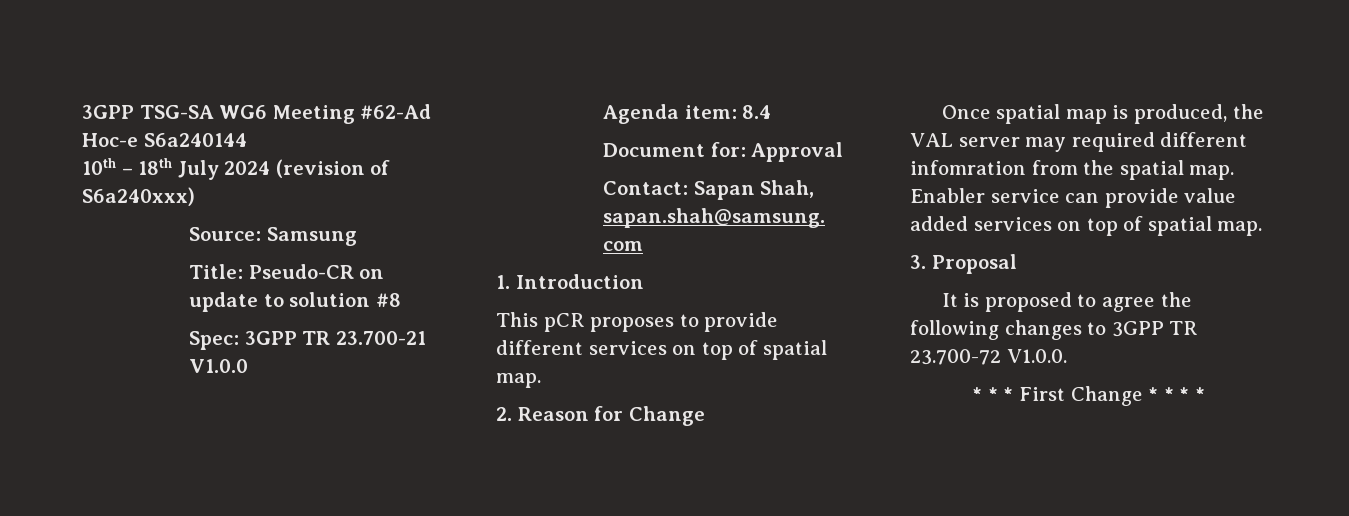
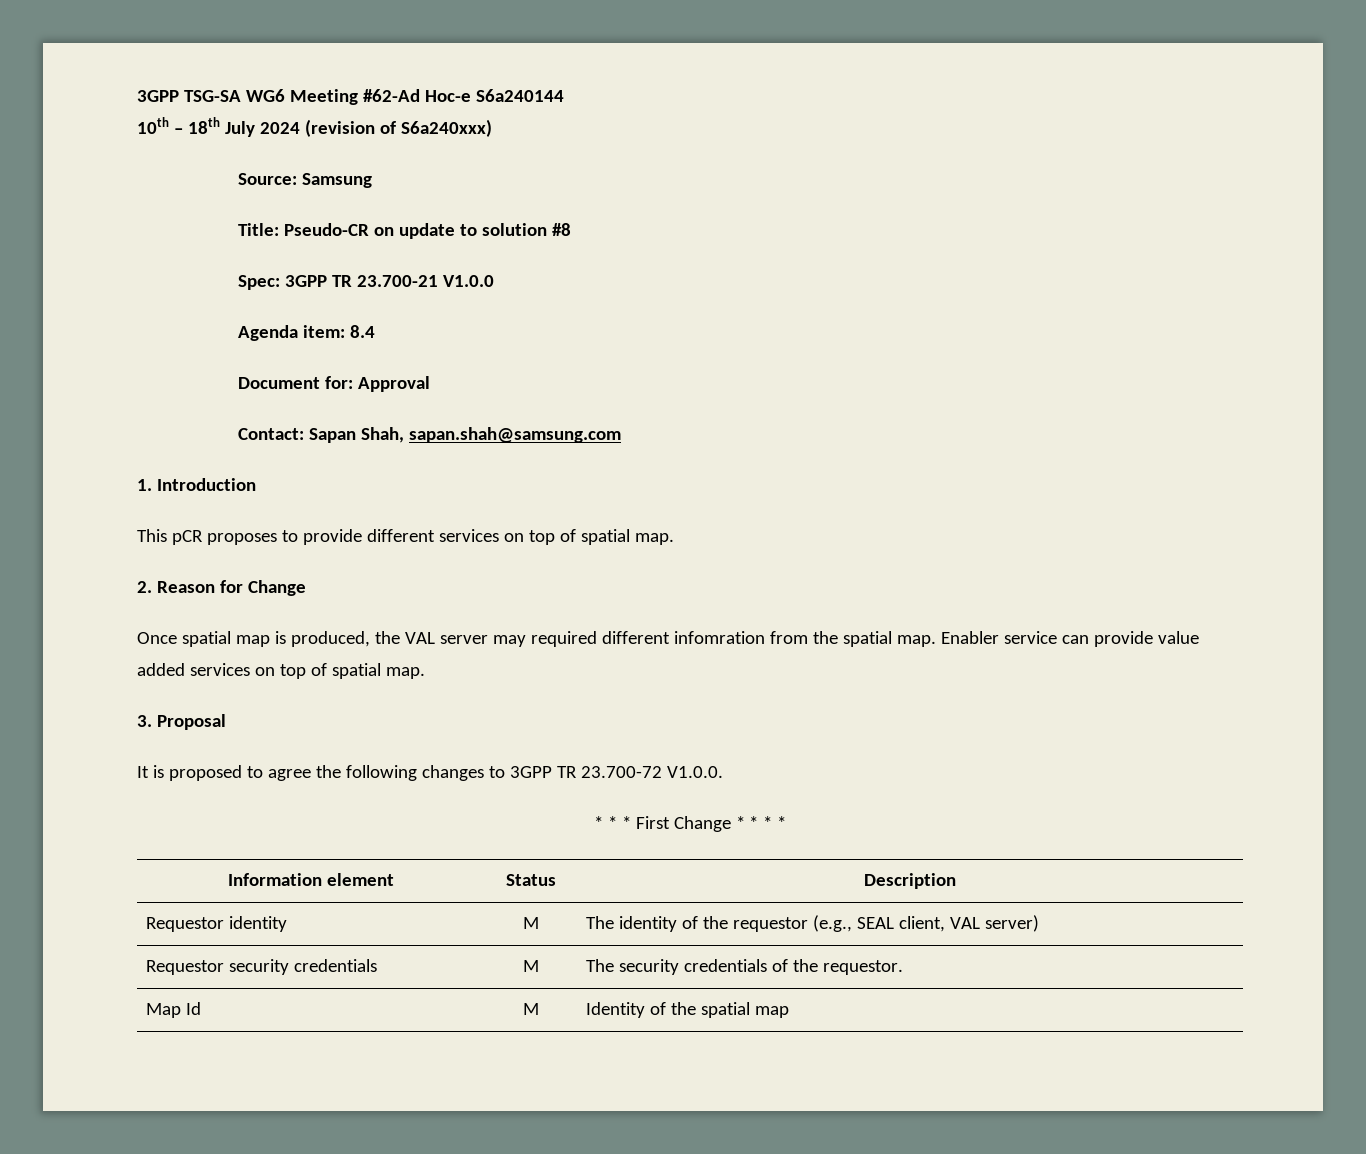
+ Information element | Status | Description
+ Requestor identity | M | The identity of the requestor (e.g., SEAL client, VAL server)
+ Requestor security credentials | M | The security credentials of the requestor.
+ Map Id | M | Identity of the spatial map

